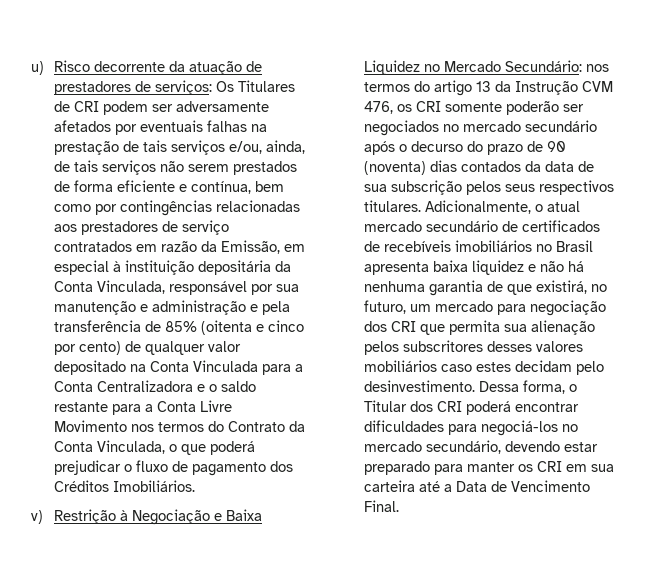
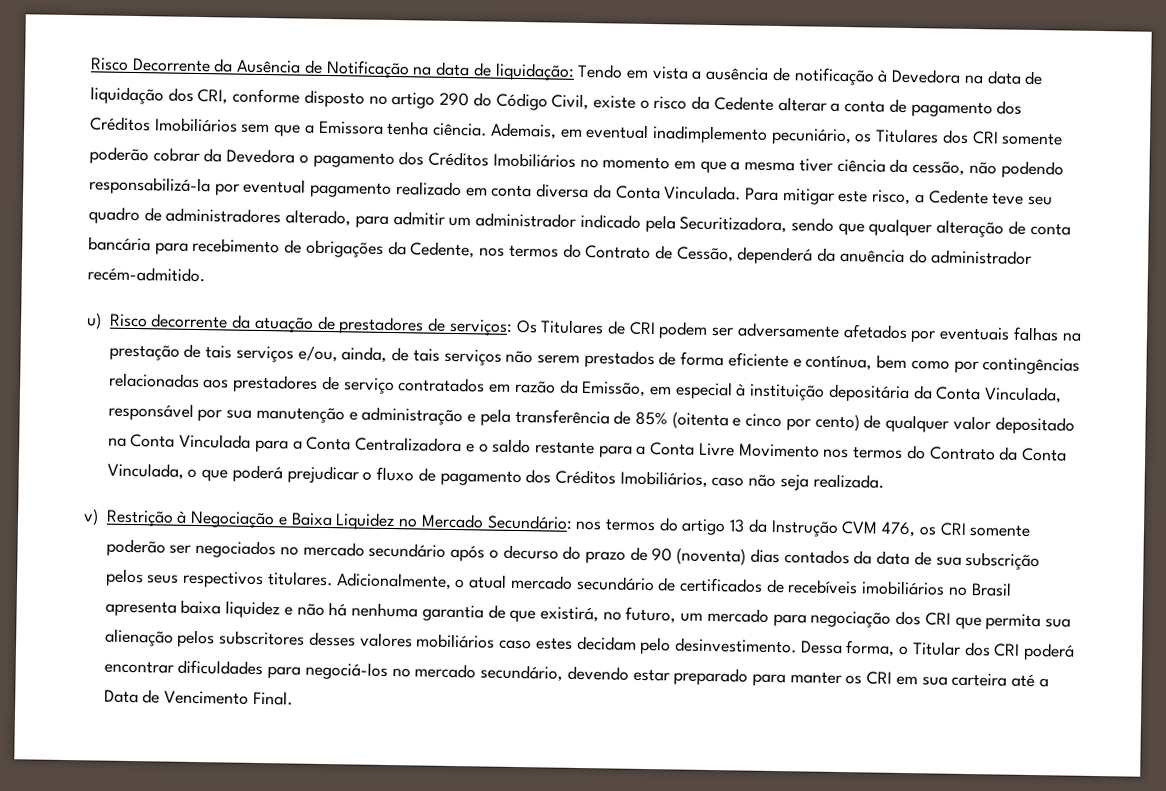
+ Risco Decorrente da Ausência de Notificação na data de liquidação: Tendo em vista a ausência de notificação à Devedora na data de liquidação dos CRI, conforme disposto no artigo 290 do Código Civil, existe o risco da Cedente alterar a conta de pagamento dos Créditos Imobiliários sem que a Emissora tenha ciência. Ademais, em eventual inadimplemento pecuniário, os Titulares dos CRI somente poderão cobrar da Devedora o pagamento dos Créditos Imobiliários no momento em que a mesma tiver ciência da cessão, não podendo responsabilizá-la por eventual pagamento realizado em conta diversa da Conta Vinculada. Para mitigar este risco, a Cedente teve seu quadro de administradores alterado, para admitir um administrador indicado pela Securitizadora, sendo que qualquer alteração de conta bancária para recebimento de obrigações da Cedente, nos termos do Contrato de Cessão, dependerá da anuência do administrador recém-admitido.
- Os Titulares de CRI podem ser adversamente afetados por eventuais falhas na prestação de tais serviços e/ou, ainda, de tais serviços não serem prestados de forma eficiente e contínua, bem como por contingências relacionadas aos prestadores de serviço contratados em razão da Emissão, em especial à instituição depositária da Conta Vinculada, responsável por sua manutenção e administração e pela transferência de 85% (oitenta e cinco por cento) de qualquer valor depositado na Conta Vinculada para a Conta Centralizadora e o saldo restante para a Conta Livre Movimento nos termos do Contrato da Conta Vinculada, o que poderá prejudicar o fluxo de pagamento dos Créditos Imobiliários.
+ Os Titulares de CRI podem ser adversamente afetados por eventuais falhas na prestação de tais serviços e/ou, ainda, de tais serviços não serem prestados de forma eficiente e contínua, bem como por contingências relacionadas aos prestadores de serviço contratados em razão da Emissão, em especial à instituição depositária da Conta Vinculada, responsável por sua manutenção e administração e pela transferência de 85% (oitenta e cinco por cento) de qualquer valor depositado na Conta Vinculada para a Conta Centralizadora e o saldo restante para a Conta Livre Movimento nos termos do Contrato da Conta Vinculada, o que poderá prejudicar o fluxo de pagamento dos Créditos Imobiliários, caso não seja realizada.

